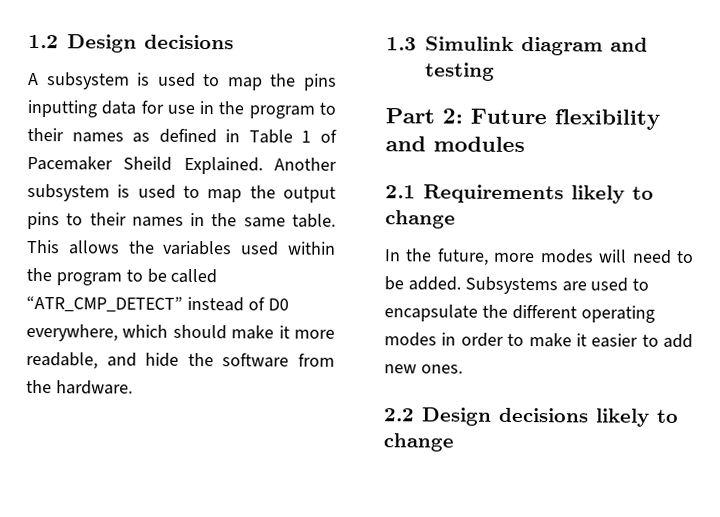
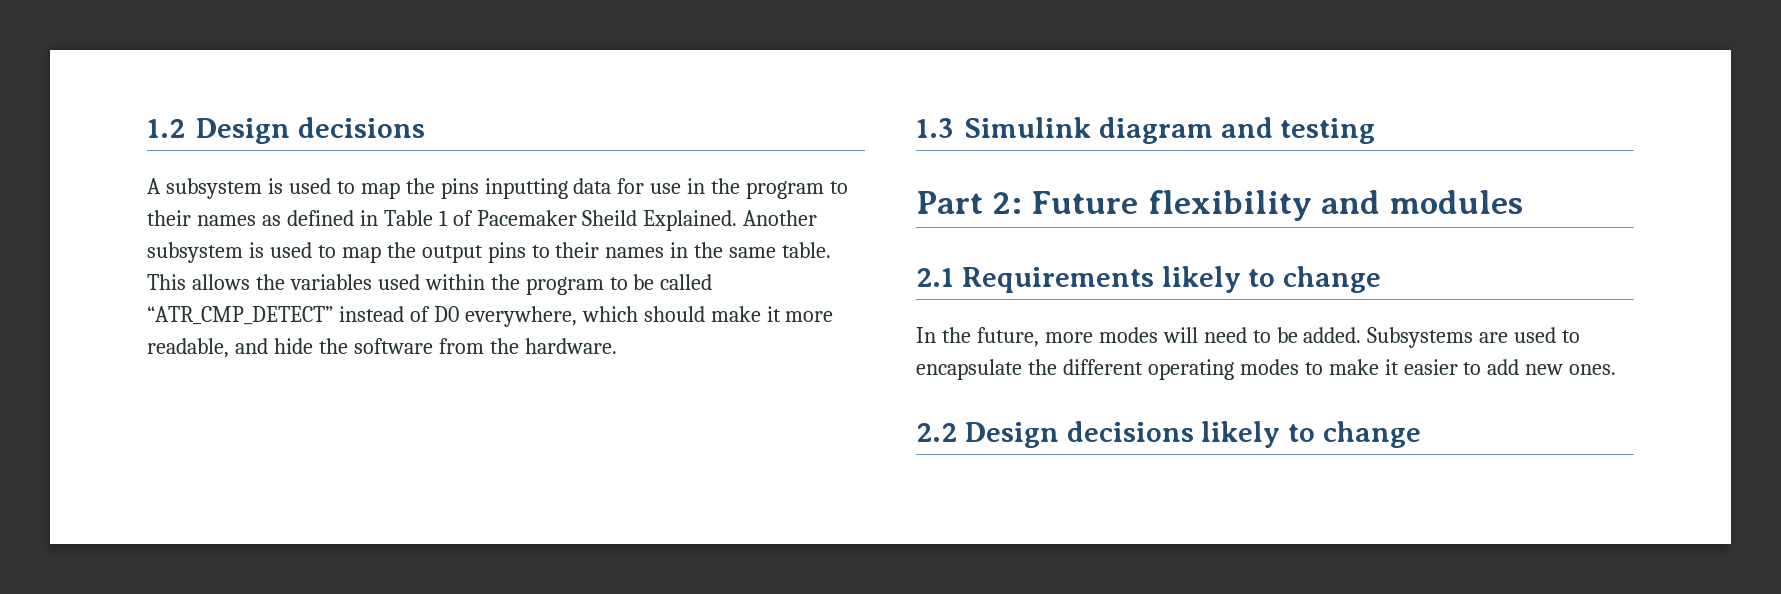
- Subsystems are used to encapsulate the different operating modes in order to make it easier to add new ones.
+ Subsystems are used to encapsulate the different operating modes to make it easier to add new ones.

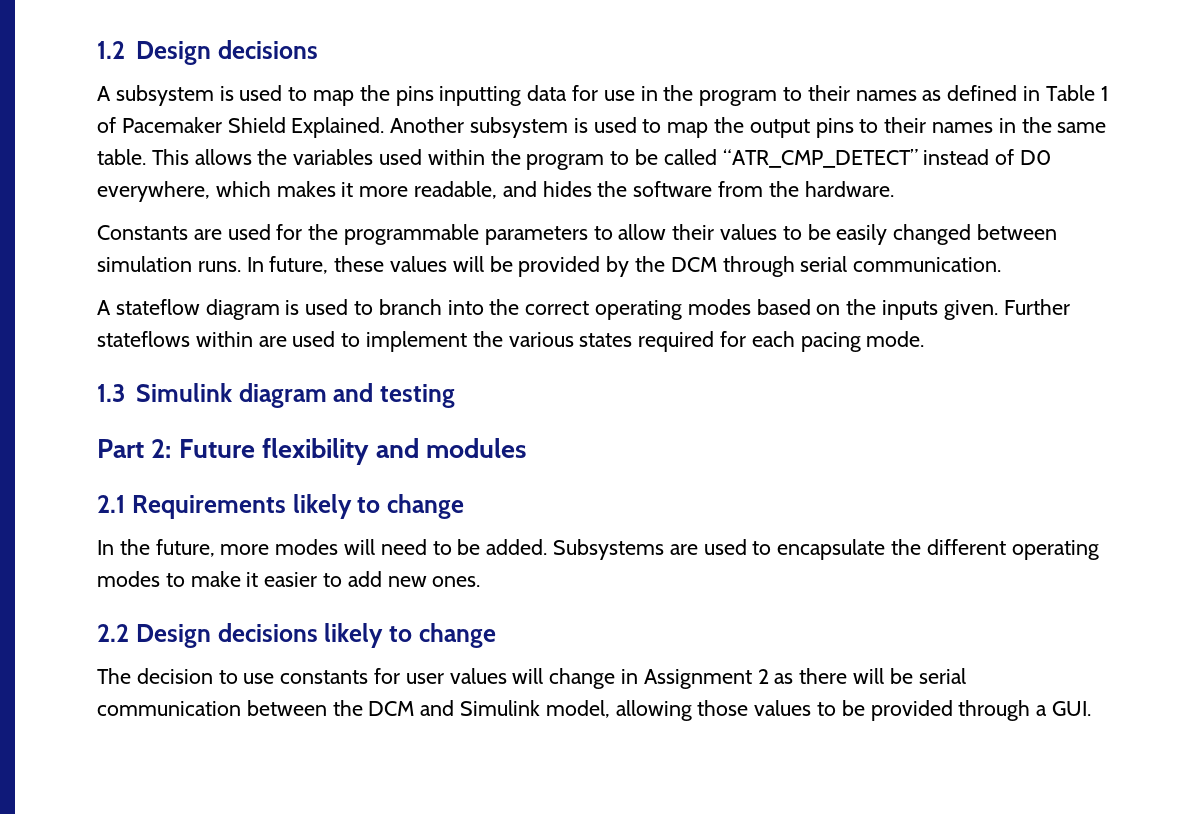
- A subsystem is used to map the pins inputting data for use in the program to their names as defined in Table 1 of Pacemaker Sheild Explained.
+ A subsystem is used to map the pins inputting data for use in the program to their names as defined in Table 1 of Pacemaker Shield Explained.
- This allows the variables used within the program to be called “ATR_CMP_DETECT” instead of D0 everywhere, which should make it more readable, and hide the software from the hardware.
+ This allows the variables used within the program to be called “ATR_CMP_DETECT” instead of D0 everywhere, which makes it more readable, and hides the software from the hardware.
+ Constants are used for the programmable parameters to allow their values to be easily changed between simulation runs. In future, these values will be provided by the DCM through serial communication.
+ A stateflow diagram is used to branch into the correct operating modes based on the inputs given. Further stateflows within are used to implement the various states required for each pacing mode.
+ The decision to use constants for user values will change in Assignment 2 as there will be serial communication between the DCM and Simulink model, allowing those values to be provided through a GUI.

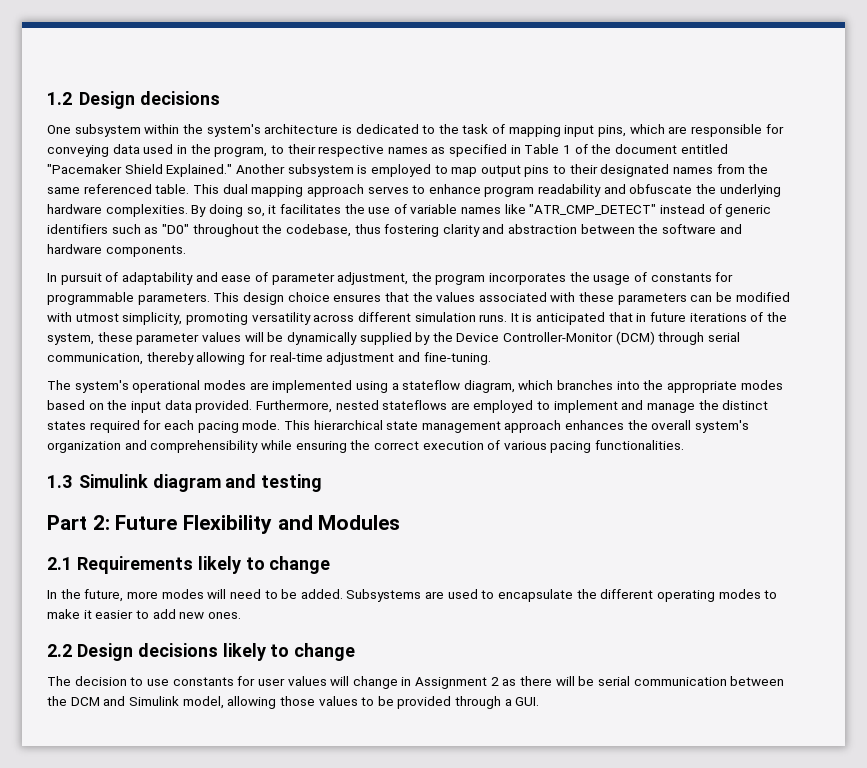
- A subsystem is used to map the pins inputting data for use in the program to their names as defined in Table 1 of Pacemaker Shield Explained.
+ One subsystem within the system's architecture is dedicated to the task of mapping input pins, which are responsible for conveying data used in the program, to their respective names as specified in Table 1 of the document entitled "Pacemaker Shield Explained."
- Another subsystem is used to map the output pins to their names in the same table.
+ Another subsystem is employed to map output pins to their designated names from the same referenced table.
- This allows the variables used within the program to be called “ATR_CMP_DETECT” instead of D0 everywhere, which makes it more readable, and hides the software from the hardware.
- Constants are used for the programmable parameters to allow their values to be easily changed between simulation runs. In future, these values will be provided by the DCM through serial communication.
- A stateflow diagram is used to branch into the correct operating modes based on the inputs given. Further stateflows within are used to implement the various states required for each pacing mode.
+ This dual mapping approach serves to enhance program readability and obfuscate the underlying hardware complexities. By doing so, it facilitates the use of variable names like "ATR_CMP_DETECT" instead of generic identifiers such as "D0" throughout the codebase, thus fostering clarity and abstraction between the software and hardware components.
+ In pursuit of adaptability and ease of parameter adjustment, the program incorporates the usage of constants for programmable parameters. This design choice ensures that the values associated with these parameters can be modified with utmost simplicity, promoting versatility across different simulation runs. It is anticipated that in future iterations of the system, these parameter values will be dynamically supplied by the Device Controller-Monitor (DCM) through serial communication, thereby allowing for real-time adjustment and fine-tuning.
+ The system's operational modes are implemented using a stateflow diagram, which branches into the appropriate modes based on the input data provided. Furthermore, nested stateflows are employed to implement and manage the distinct states required for each pacing mode. This hierarchical state management approach enhances the overall system's organization and comprehensibility while ensuring the correct execution of various pacing functionalities.
- Part 2: Future flexibility and modules
+ Part 2: Future Flexibility and Modules

